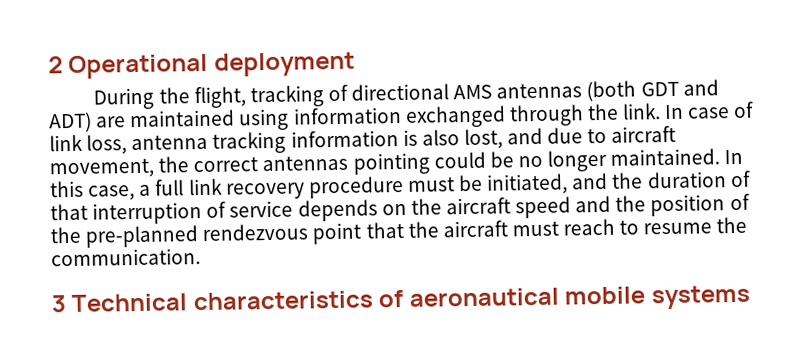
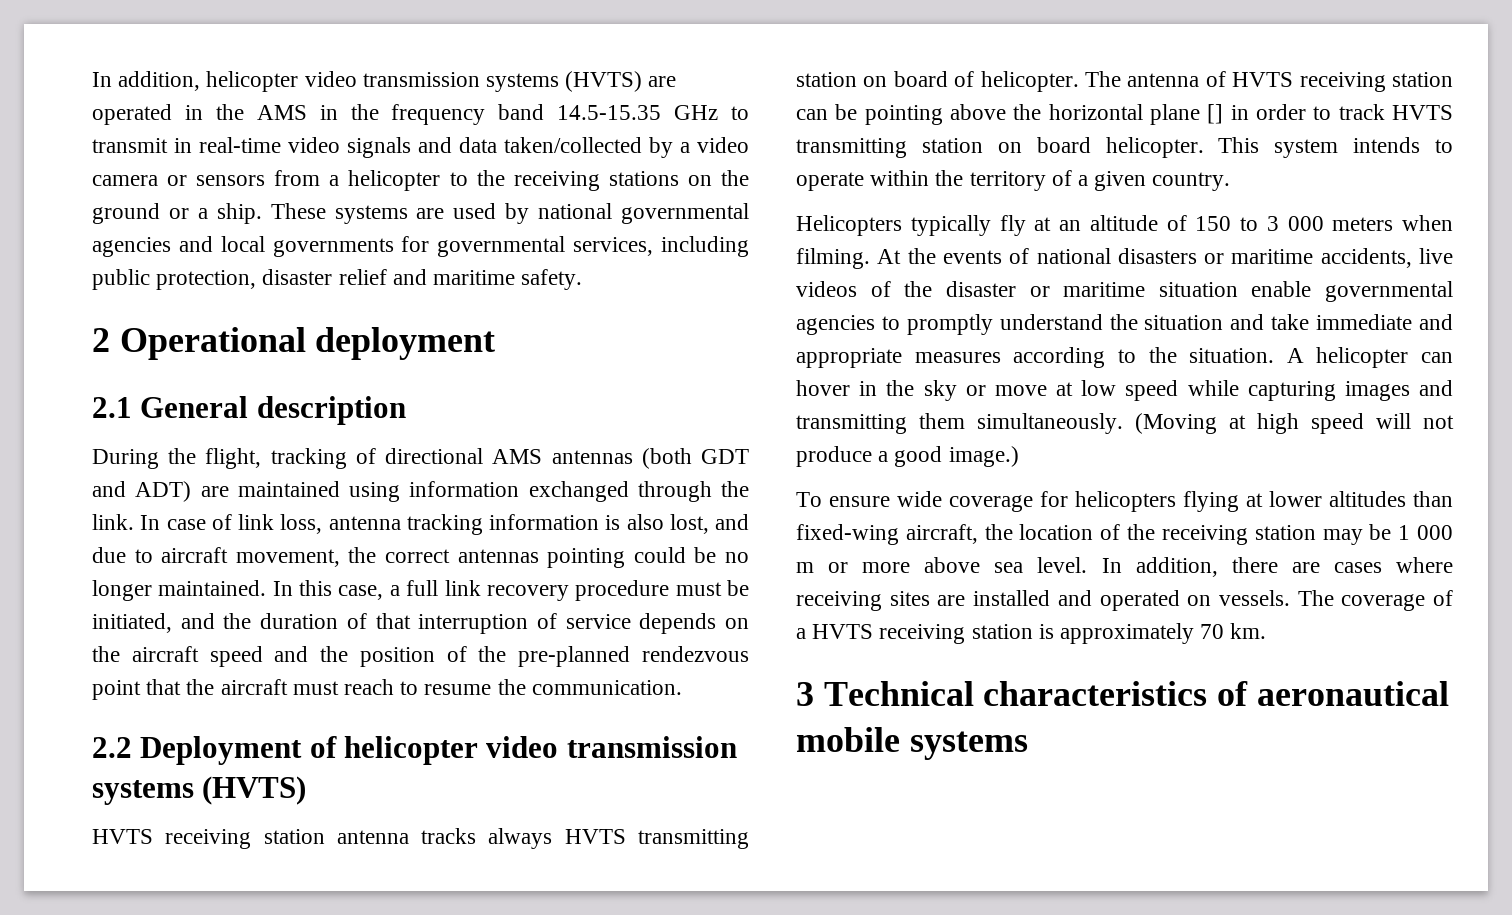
+ In addition, helicopter video transmission systems (HVTS) are operated in the AMS in the frequency band 14.5-15.35 GHz to transmit in real-time video signals and data taken/collected by a video camera or sensors from a helicopter to the receiving stations on the ground or a ship. These systems are used by national governmental agencies and local governments for governmental services, including public protection, disaster relief and maritime safety.
+ 2.1 General description
+ 2.2 Deployment of helicopter video transmission systems (HVTS)
+ HVTS receiving station antenna tracks always HVTS transmitting station on board of helicopter. The antenna of HVTS receiving station can be pointing above the horizontal plane [] in order to track HVTS transmitting station on board helicopter. This system intends to operate within the territory of a given country.
+ Helicopters typically fly at an altitude of 150 to 3 000 meters when filming. At the events of national disasters or maritime accidents, live videos of the disaster or maritime situation enable governmental agencies to promptly understand the situation and take immediate and appropriate measures according to the situation. A helicopter can hover in the sky or move at low speed while capturing images and transmitting them simultaneously. (Moving at high speed will not produce a good image.)
+ To ensure wide coverage for helicopters flying at lower altitudes than fixed-wing aircraft, the location of the receiving station may be 1 000 m or more above sea level. In addition, there are cases where receiving sites are installed and operated on vessels. The coverage of a HVTS receiving station is approximately 70 km.

